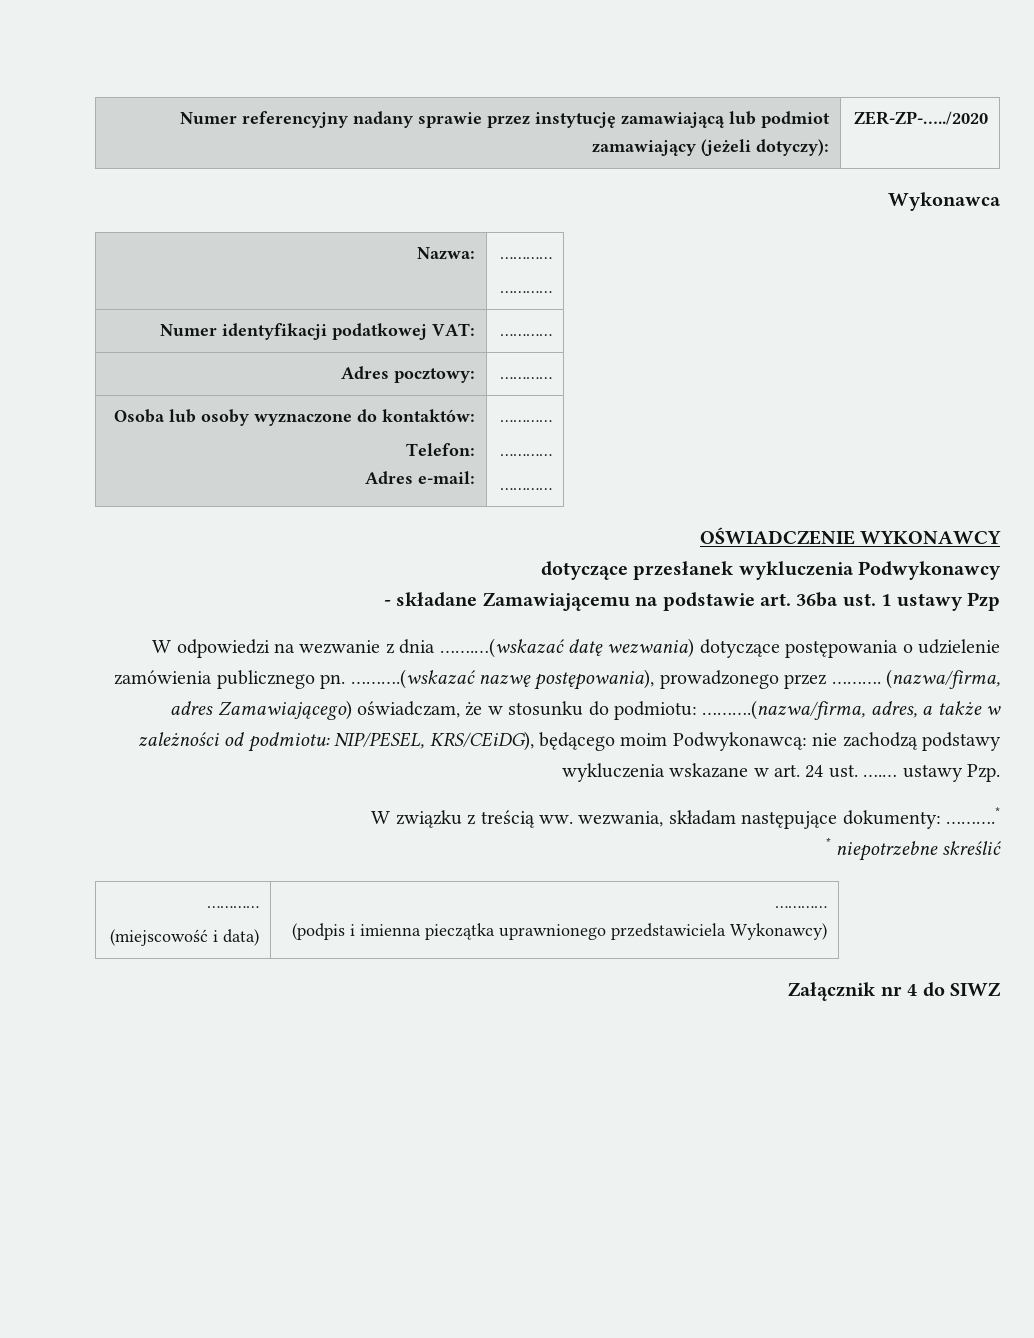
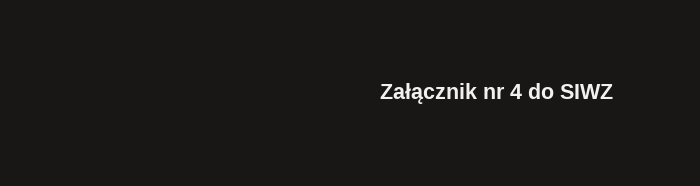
- Numer referencyjny nadany sprawie przez instytucję zamawiającą lub podmiot zamawiający (jeżeli dotyczy): | ZER-ZP-…../2020
- Wykonawca
- Nazwa: | …………
- …………
- Numer identyfikacji podatkowej VAT: | …………
- Adres pocztowy: | …………
- Osoba lub osoby wyznaczone do kontaktów:
- Telefon:
- Adres e-mail: | …………
- …………
- …………
- OŚWIADCZENIE WYKONAWCY
- dotyczące przesłanek wykluczenia Podwykonawcy
- - składane Zamawiającemu na podstawie art. 36ba ust. 1 ustawy Pzp
- W odpowiedzi na wezwanie z dnia …….…(wskazać datę wezwania) dotyczące postępowania o udzielenie zamówienia publicznego pn. ……….(wskazać nazwę postępowania), prowadzonego przez ………. (nazwa/firma, adres Zamawiającego) oświadczam, że w stosunku do podmiotu: ……….(nazwa/firma, adres, a także w zależności od podmiotu: NIP/PESEL, KRS/CEiDG), będącego moim Podwykonawcą: nie zachodzą podstawy wykluczenia wskazane w art. 24 ust. ….… ustawy Pzp.
- W związku z treścią ww. wezwania, składam następujące dokumenty: ……….*
- * niepotrzebne skreślić
- …………
- (miejscowość i data) | …………
- (podpis i imienna pieczątka uprawnionego przedstawiciela Wykonawcy)

